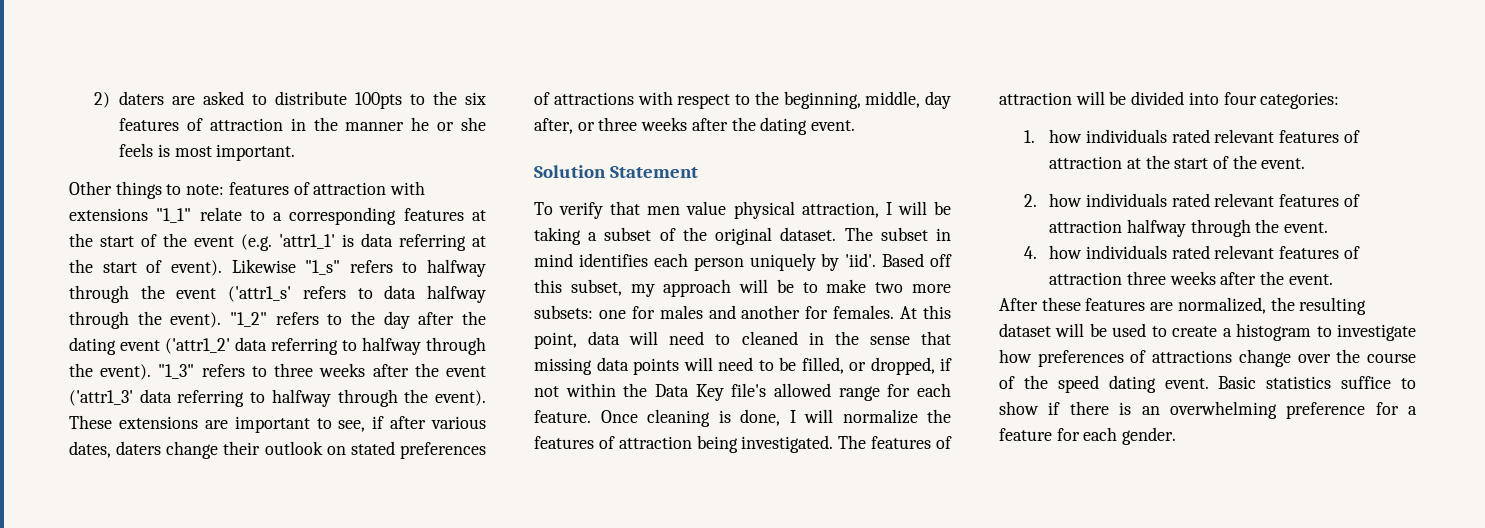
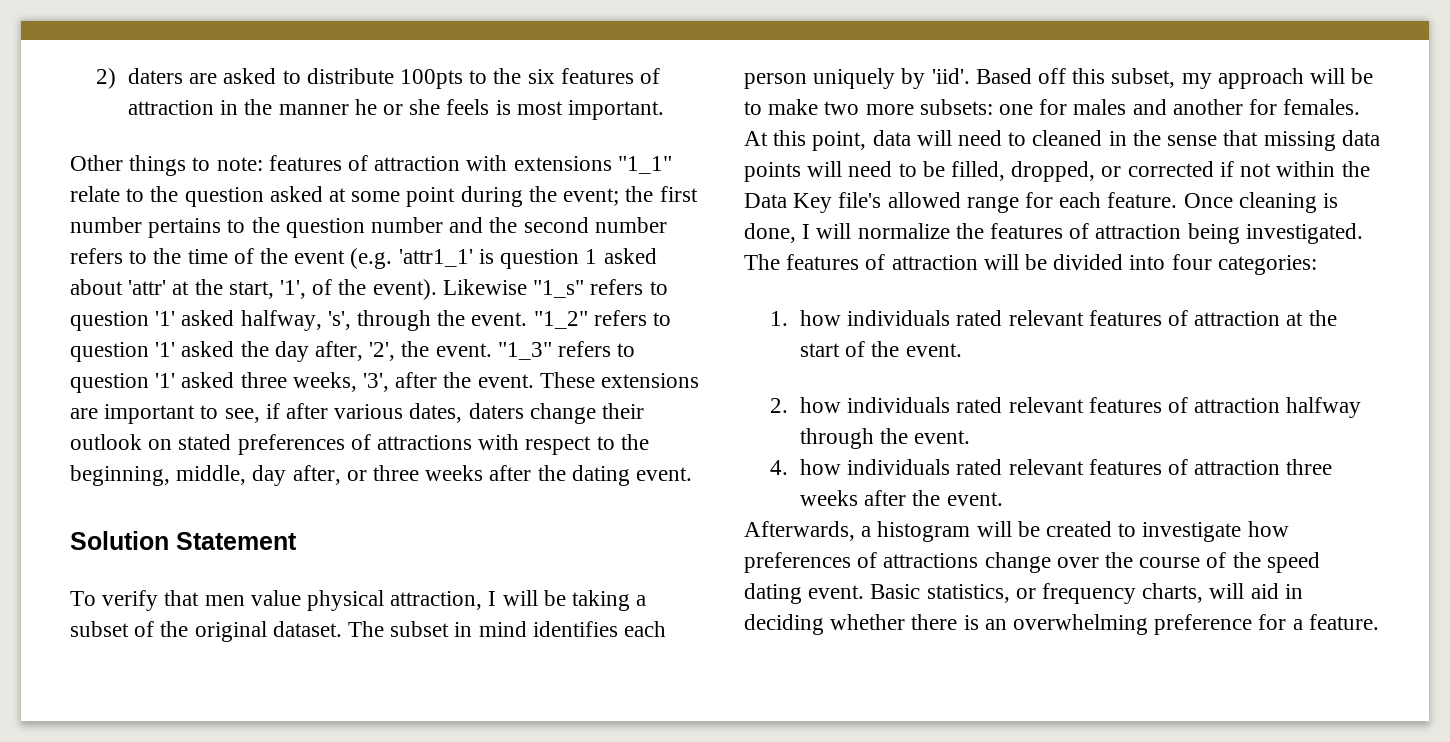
- Other things to note: features of attraction with extensions "1_1" relate to a corresponding features at the start of the event (e.g. 'attr1_1' is data referring at the start of event).
+ Other things to note: features of attraction with extensions "1_1" relate to the question asked at some point during the event; the first number pertains to the question number and the second number refers to the time of the event (e.g. 'attr1_1' is question 1 asked about 'attr' at the start, '1', of the event).
- Likewise "1_s" refers to halfway through the event ('attr1_s' refers to data halfway through the event). "1_2" refers to the day after the dating event ('attr1_2' data referring to halfway through the event). "1_3" refers to three weeks after the event ('attr1_3' data referring to halfway through the event).
+ Likewise "1_s" refers to question '1' asked halfway, 's', through the event. "1_2" refers to question '1' asked the day after, '2', the event. "1_3" refers to question '1' asked three weeks, '3', after the event.
- At this point, data will need to cleaned in the sense that missing data points will need to be filled, or dropped, if not within the Data Key file's allowed range for each feature.
+ At this point, data will need to cleaned in the sense that missing data points will need to be filled, dropped, or corrected if not within the Data Key file's allowed range for each feature.
- After these features are normalized, the resulting dataset will be used to create a histogram to investigate how preferences of attractions change over the course of the speed dating event.
+ Afterwards, a histogram will be created to investigate how preferences of attractions change over the course of the speed dating event.
- Basic statistics suffice to show if there is an overwhelming preference for a feature for each gender.
+ Basic statistics, or frequency charts, will aid in deciding whether there is an overwhelming preference for a feature.

